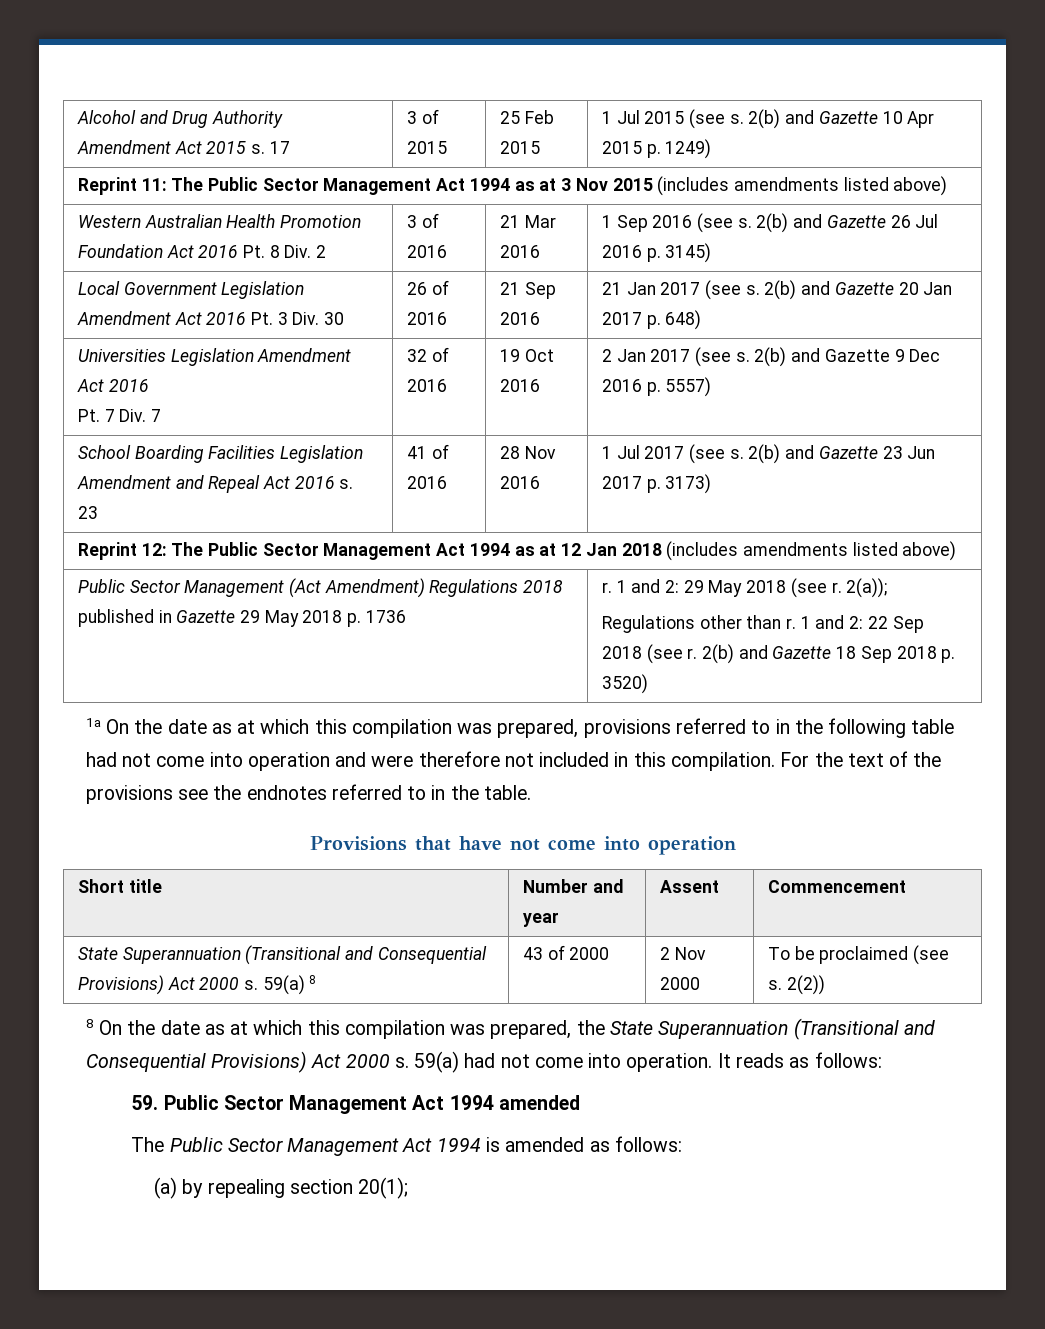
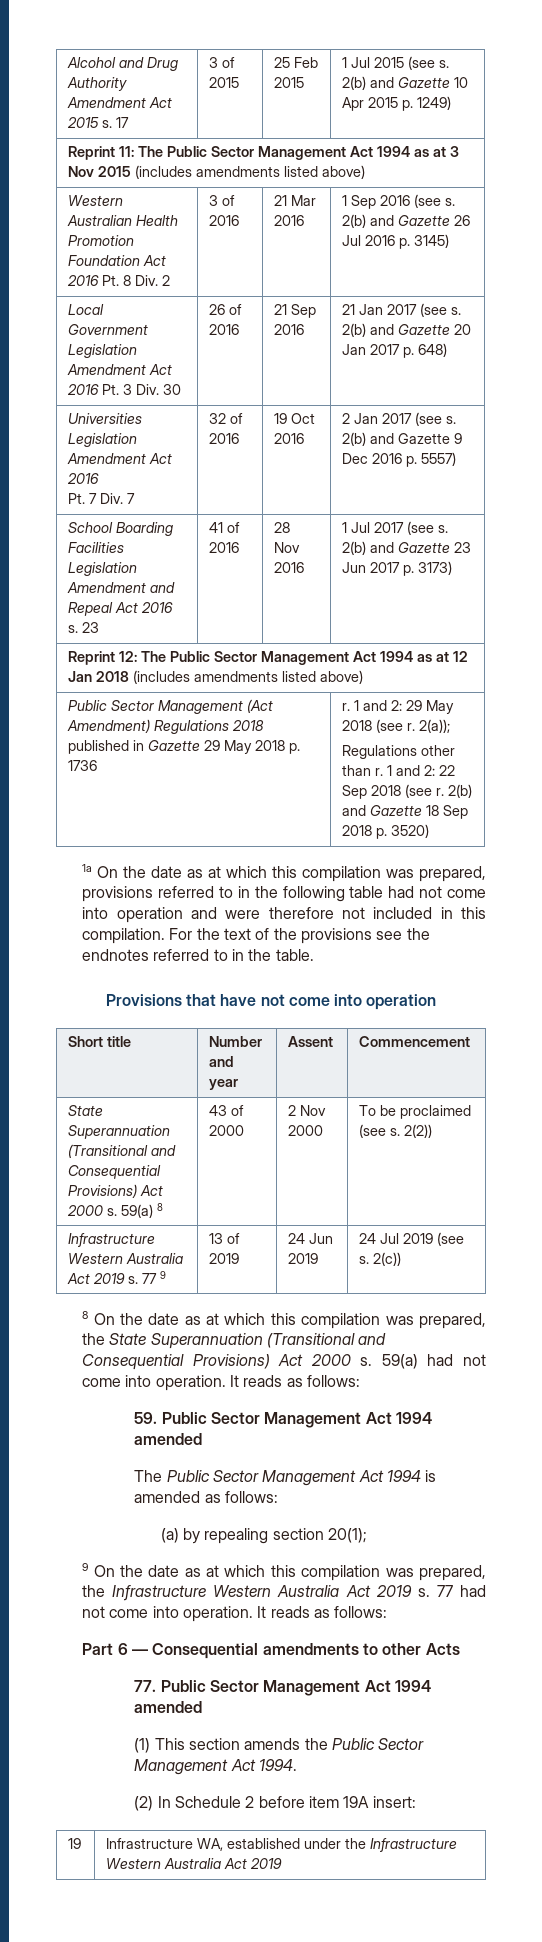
+ Infrastructure Western Australia Act 2019 s. 77 9 | 13 of 2019 | 24 Jun 2019 | 24 Jul 2019 (see s. 2(c))
+ 9 On the date as at which this compilation was prepared, the Infrastructure Western Australia Act 2019 s. 77 had not come into operation. It reads as follows:
+ Part 6 — Consequential amendments to other Acts
+ 77. Public Sector Management Act 1994 amended
+ (1) This section amends the Public Sector Management Act 1994.
+ (2) In Schedule 2 before item 19A insert:
+ 19 | Infrastructure WA, established under the Infrastructure Western Australia Act 2019

